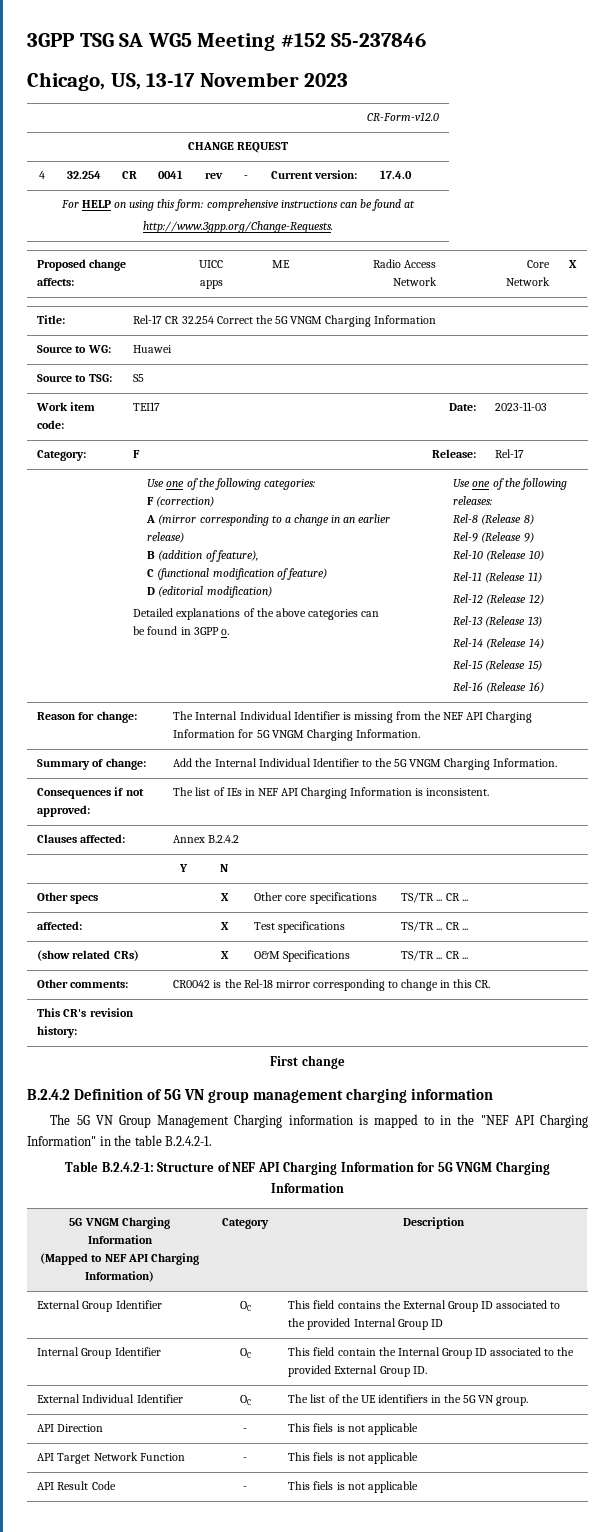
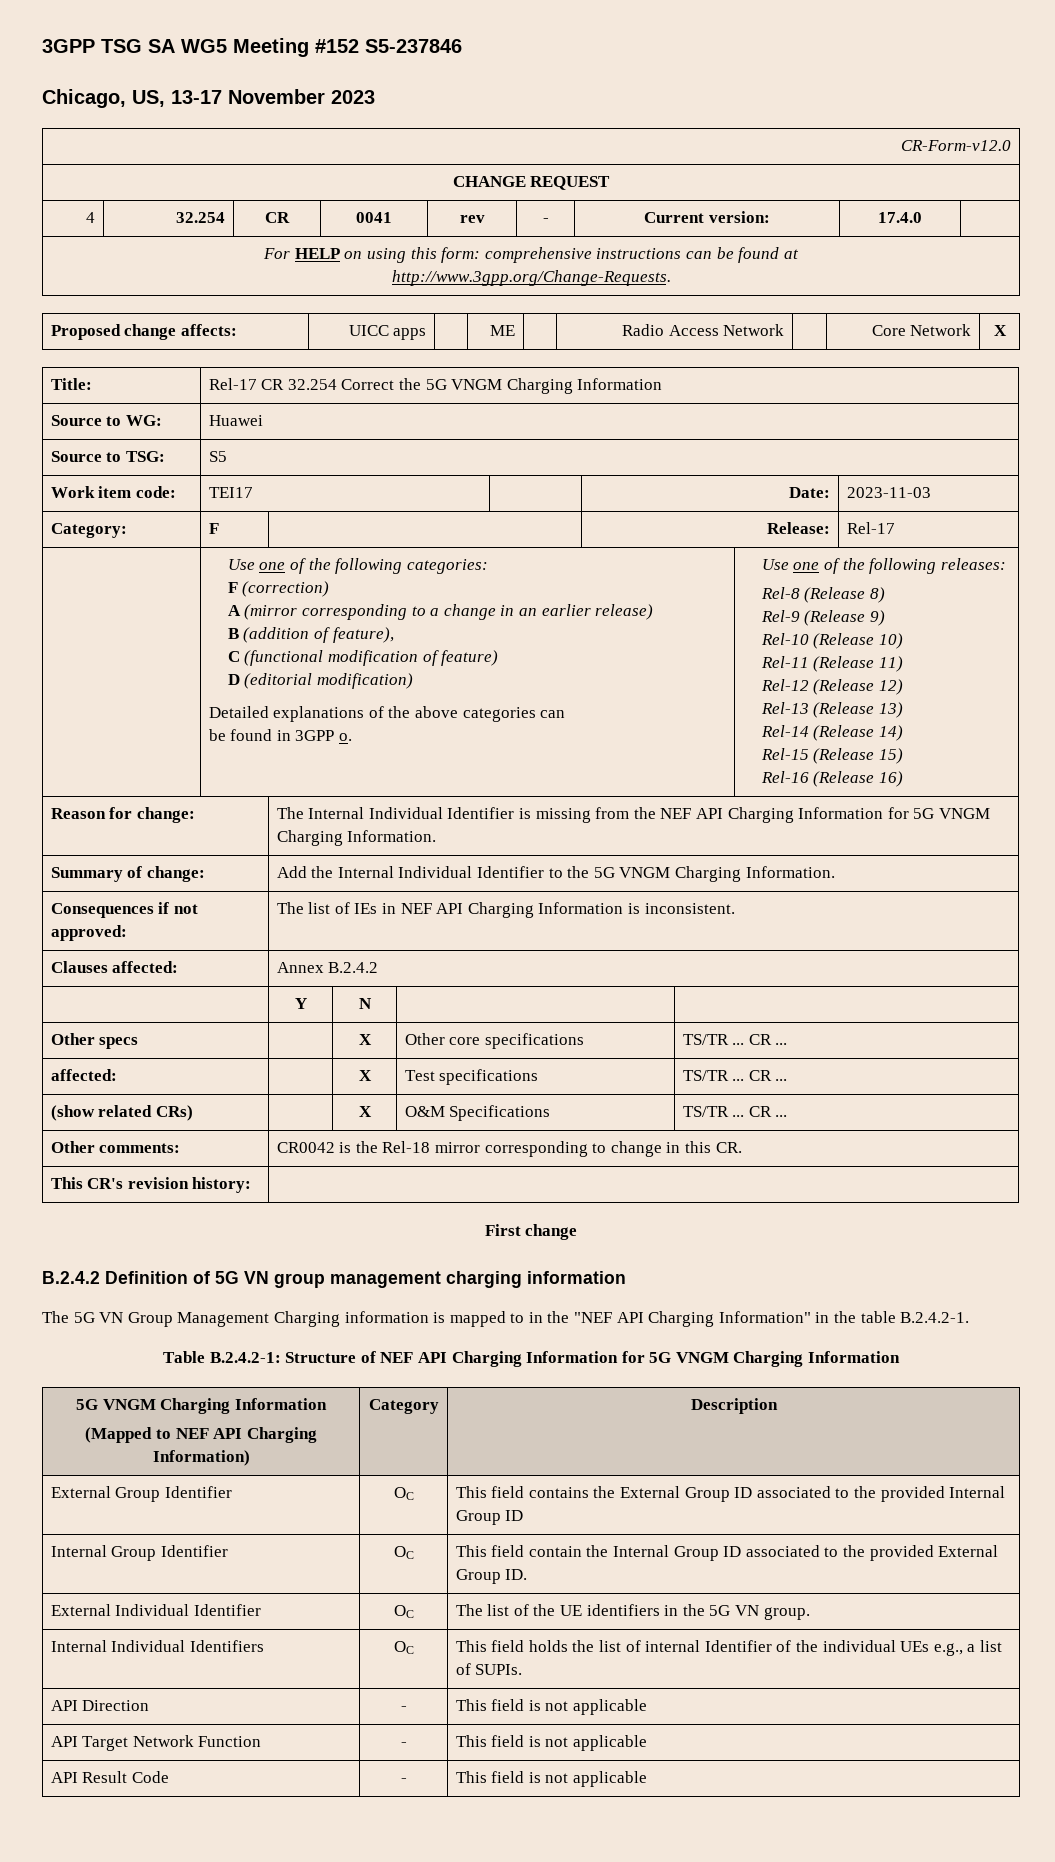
+ Internal Individual Identifiers | OC | This field holds the list of internal Identifier of the individual UEs e.g., a list of SUPIs.
- API Direction | - | This fiels is not applicable
+ API Direction | - | This field is not applicable
- API Target Network Function | - | This fiels is not applicable
+ API Target Network Function | - | This field is not applicable
- API Result Code | - | This fiels is not applicable
+ API Result Code | - | This field is not applicable

